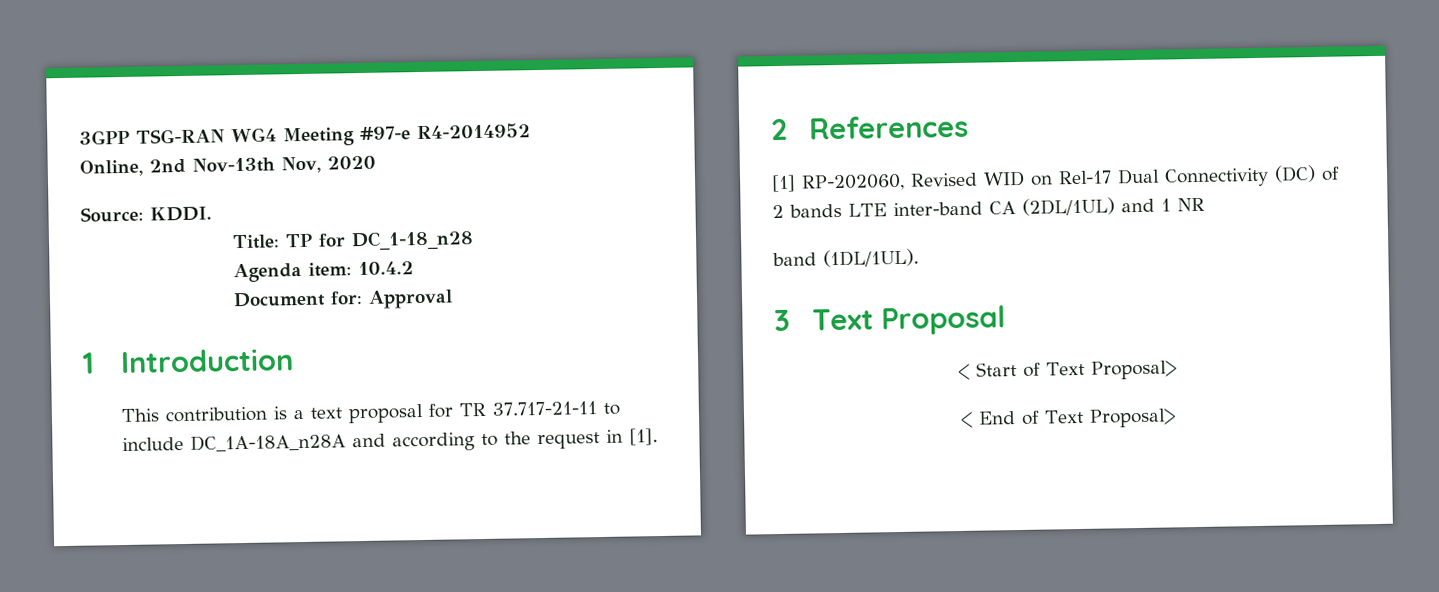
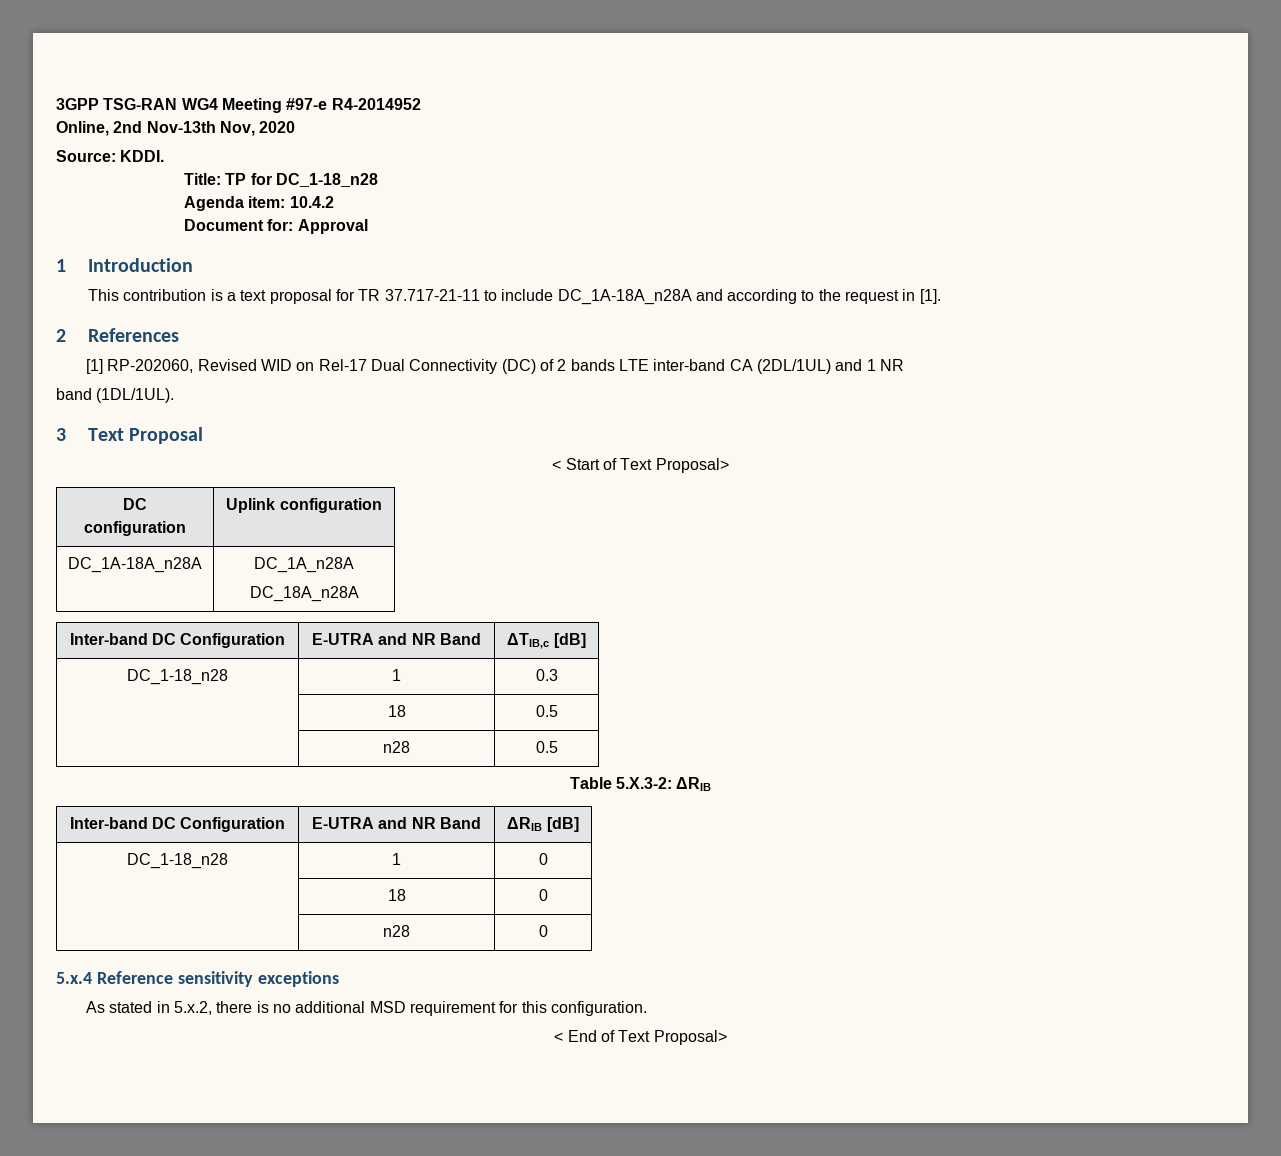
  < Start of Text Proposal>
+ DC
+ configuration | Uplink configuration
+ DC_1A-18A_n28A | DC_1A_n28A
+ DC_18A_n28A
+ Inter-band DC Configuration | E-UTRA and NR Band | ΔTIB,c [dB]
+ DC_1-18_n28 | 1 | 0.3
+ | 18 | 0.5
+ | n28 | 0.5
+ Table 5.X.3-2: ΔRIB
+ Inter-band DC Configuration | E-UTRA and NR Band | ΔRIB [dB]
+ DC_1-18_n28 | 1 | 0
+ | 18 | 0
+ | n28 | 0
+ 5.x.4 Reference sensitivity exceptions
+ As stated in 5.x.2, there is no additional MSD requirement for this configuration.

